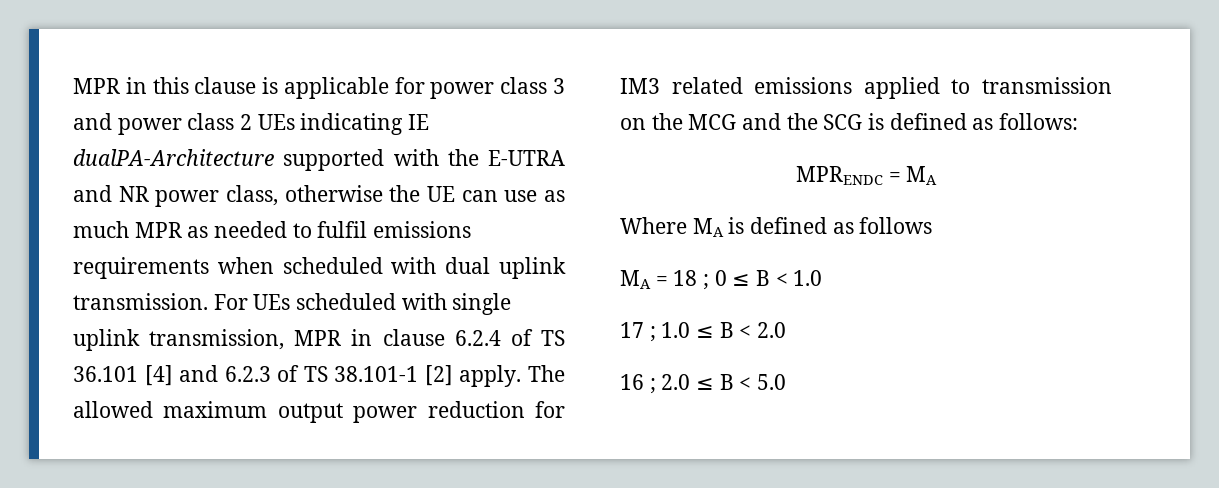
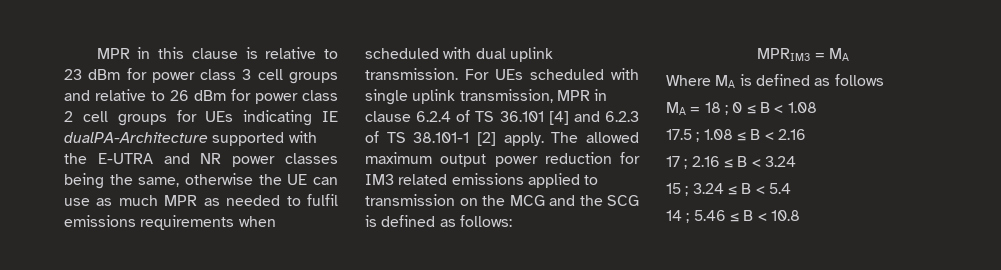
- MPR in this clause is applicable for power class 3 and power class 2 UEs indicating IE dualPA-Architecture supported with the E-UTRA and NR power class, otherwise the UE can use as much MPR as needed to fulfil emissions requirements when scheduled with dual uplink transmission.
+ MPR in this clause is relative to 23 dBm for power class 3 cell groups and relative to 26 dBm for power class 2 cell groups for UEs indicating IE dualPA-Architecture supported with the E-UTRA and NR power classes being the same, otherwise the UE can use as much MPR as needed to fulfil emissions requirements when scheduled with dual uplink transmission.
- MPRENDC = MA
+ MPRIM3 = MA
- MA = 18 ; 0 ≤ B < 1.0
+ MA = 18 ; 0 ≤ B < 1.08
+ 17.5 ; 1.08 ≤ B < 2.16
- 17 ; 1.0 ≤ B < 2.0
- 16 ; 2.0 ≤ B < 5.0
+ 17 ; 2.16 ≤ B < 3.24
+ 15 ; 3.24 ≤ B < 5.4
+ 14 ; 5.46 ≤ B < 10.8

